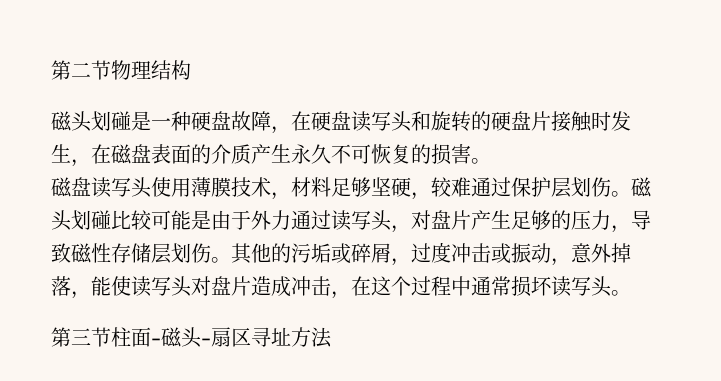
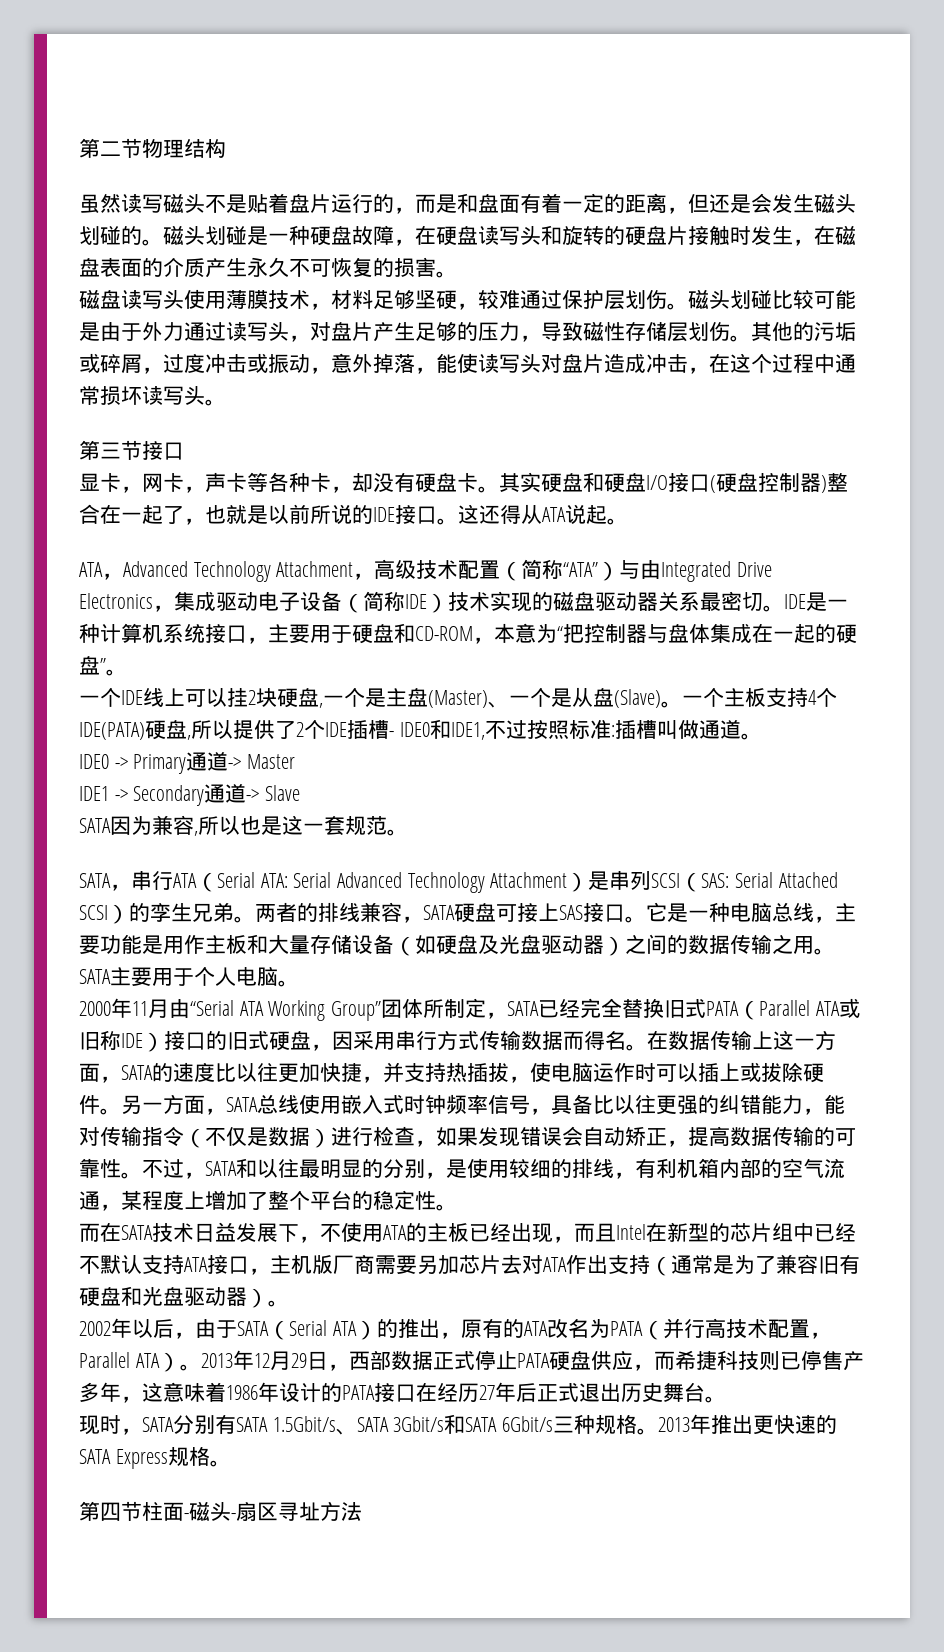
+ 虽然读写磁头不是贴着盘片运行的，而是和盘面有着一定的距离，但还是会发生磁头划碰的。
- 第三节柱面-磁头-扇区寻址方法
+ 第三节接口
+ 显卡，网卡，声卡等各种卡，却没有硬盘卡。其实硬盘和硬盘I/O接口(硬盘控制器)整合在一起了，也就是以前所说的IDE接口。这还得从ATA说起。
+ ATA，Advanced Technology Attachment，高级技术配置（简称“ATA”）与由Integrated Drive Electronics，集成驱动电子设备（简称IDE）技术实现的磁盘驱动器关系最密切。IDE是一种计算机系统接口，主要用于硬盘和CD-ROM，本意为“把控制器与盘体集成在一起的硬盘”。
+ 一个IDE线上可以挂2块硬盘,一个是主盘(Master)、一个是从盘(Slave)。一个主板支持4个IDE(PATA)硬盘,所以提供了2个IDE插槽- IDE0和IDE1,不过按照标准:插槽叫做通道。
+ IDE0 -> Primary通道-> Master
+ IDE1 -> Secondary通道-> Slave
+ SATA因为兼容,所以也是这一套规范。
+ SATA，串行ATA（Serial ATA: Serial Advanced Technology Attachment）是串列SCSI（SAS: Serial Attached SCSI）的孪生兄弟。两者的排线兼容，SATA硬盘可接上SAS接口。它是一种电脑总线，主要功能是用作主板和大量存储设备（如硬盘及光盘驱动器）之间的数据传输之用。SATA主要用于个人电脑。
+ 2000年11月由“Serial ATA Working Group”团体所制定，SATA已经完全替换旧式PATA（Parallel ATA或旧称IDE）接口的旧式硬盘，因采用串行方式传输数据而得名。在数据传输上这一方面，SATA的速度比以往更加快捷，并支持热插拔，使电脑运作时可以插上或拔除硬件。另一方面，SATA总线使用嵌入式时钟频率信号，具备比以往更强的纠错能力，能对传输指令（不仅是数据）进行检查，如果发现错误会自动矫正，提高数据传输的可靠性。不过，SATA和以往最明显的分别，是使用较细的排线，有利机箱内部的空气流通，某程度上增加了整个平台的稳定性。
+ 而在SATA技术日益发展下，不使用ATA的主板已经出现，而且Intel在新型的芯片组中已经不默认支持ATA接口，主机版厂商需要另加芯片去对ATA作出支持（通常是为了兼容旧有硬盘和光盘驱动器）。
+ 2002年以后，由于SATA（Serial ATA）的推出，原有的ATA改名为PATA（并行高技术配置，Parallel ATA）。2013年12月29日，西部数据正式停止PATA硬盘供应，而希捷科技则已停售产多年，这意味着1986年设计的PATA接口在经历27年后正式退出历史舞台。
+ 现时，SATA分别有SATA 1.5Gbit/s、SATA 3Gbit/s和SATA 6Gbit/s三种规格。2013年推出更快速的SATA Express规格。
+ 第四节柱面-磁头-扇区寻址方法

